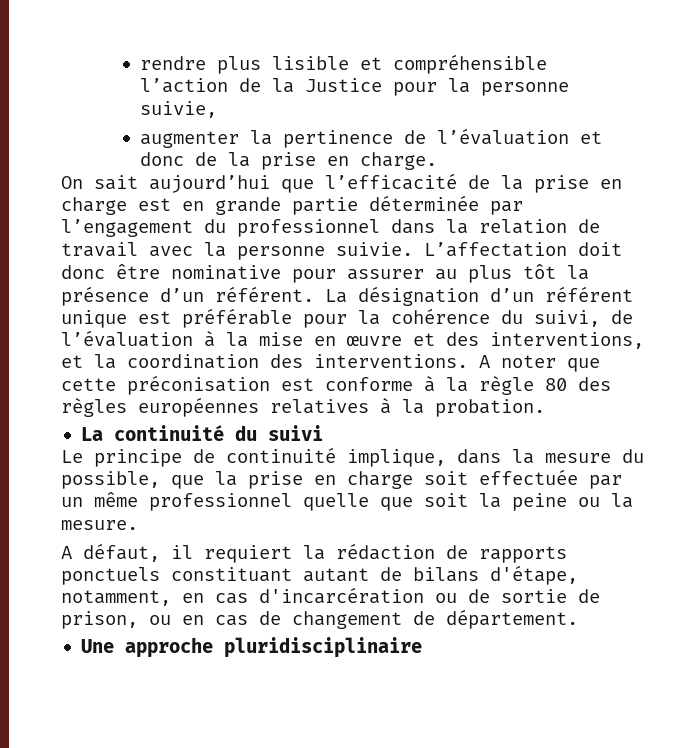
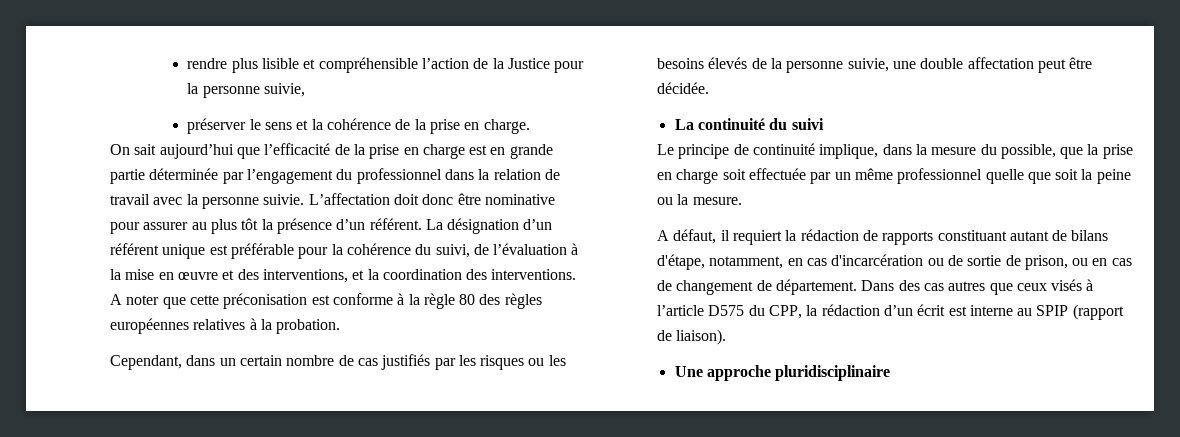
- augmenter la pertinence de l’évaluation et donc de la prise en charge.
+ préserver le sens et la cohérence de la prise en charge.
+ Cependant, dans un certain nombre de cas justifiés par les risques ou les besoins élevés de la personne suivie, une double affectation peut être décidée.
- A défaut, il requiert la rédaction de rapports ponctuels constituant autant de bilans d'étape, notamment, en cas d'incarcération ou de sortie de prison, ou en cas de changement de département.
+ A défaut, il requiert la rédaction de rapports constituant autant de bilans d'étape, notamment, en cas d'incarcération ou de sortie de prison, ou en cas de changement de département. Dans des cas autres que ceux visés à l’article D575 du CPP, la rédaction d’un écrit est interne au SPIP (rapport de liaison).

